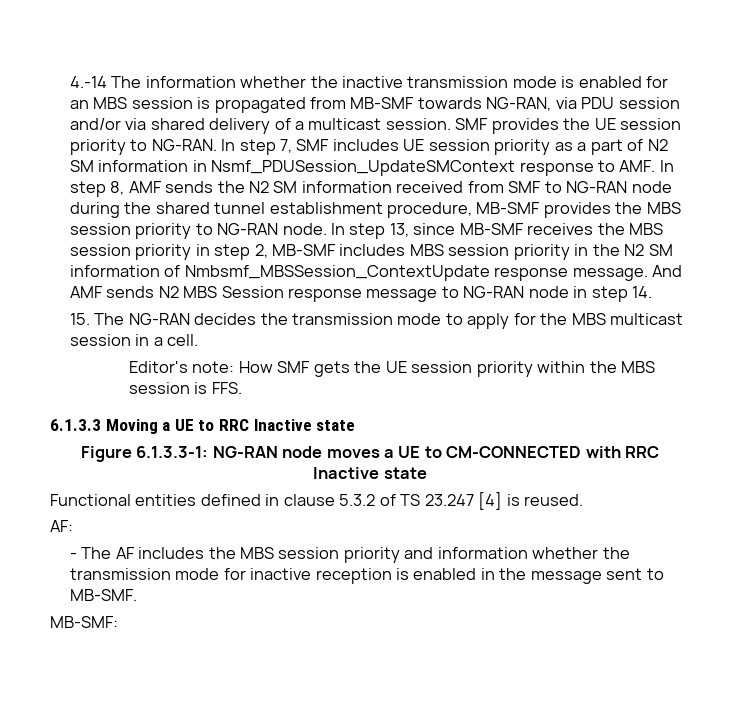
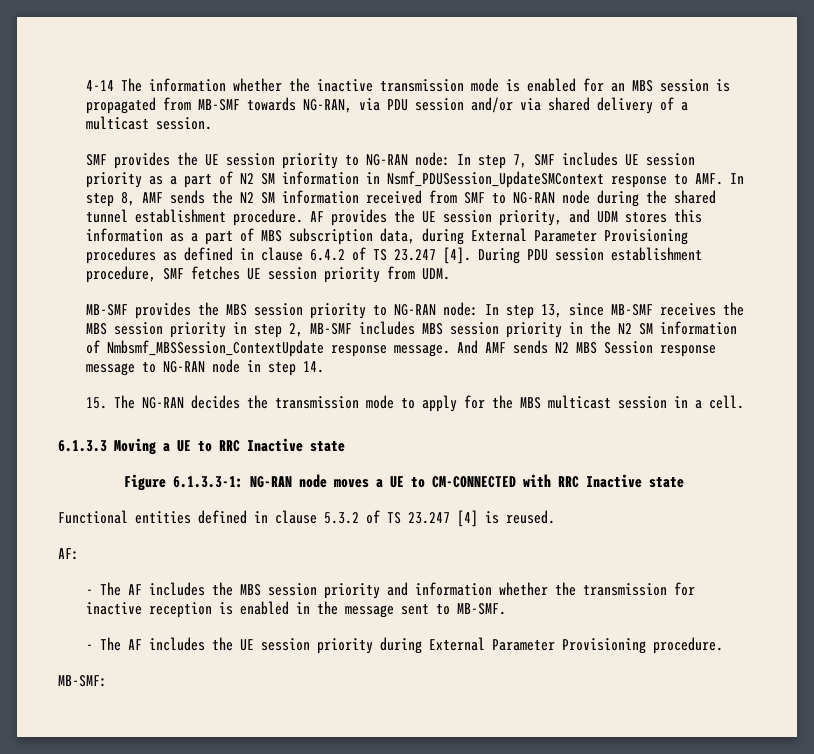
- 4.-14 The information whether the inactive transmission mode is enabled for an MBS session is propagated from MB-SMF towards NG-RAN, via PDU session and/or via shared delivery of a multicast session. SMF provides the UE session priority to NG-RAN.
+ 4-14 The information whether the inactive transmission mode is enabled for an MBS session is propagated from MB-SMF towards NG-RAN, via PDU session and/or via shared delivery of a multicast session.
+ SMF provides the UE session priority to NG-RAN node:
- In step 7, SMF includes UE session priority as a part of N2 SM information in Nsmf_PDUSession_UpdateSMContext response to AMF. In step 8, AMF sends the N2 SM information received from SMF to NG-RAN node during the shared tunnel establishment procedure, MB-SMF provides the MBS session priority to NG-RAN node.
+ In step 7, SMF includes UE session priority as a part of N2 SM information in Nsmf_PDUSession_UpdateSMContext response to AMF. In step 8, AMF sends the N2 SM information received from SMF to NG-RAN node during the shared tunnel establishment procedure. AF provides the UE session priority, and UDM stores this information as a part of MBS subscription data, during External Parameter Provisioning procedures as defined in clause 6.4.2 of TS 23.247 [4]. During PDU session establishment procedure, SMF fetches UE session priority from UDM.
+ MB-SMF provides the MBS session priority to NG-RAN node:
- Editor's note: How SMF gets the UE session priority within the MBS session is FFS.
- - The AF includes the MBS session priority and information whether the transmission mode for inactive reception is enabled in the message sent to MB-SMF.
+ - The AF includes the MBS session priority and information whether the transmission for inactive reception is enabled in the message sent to MB-SMF.
+ - The AF includes the UE session priority during External Parameter Provisioning procedure.

